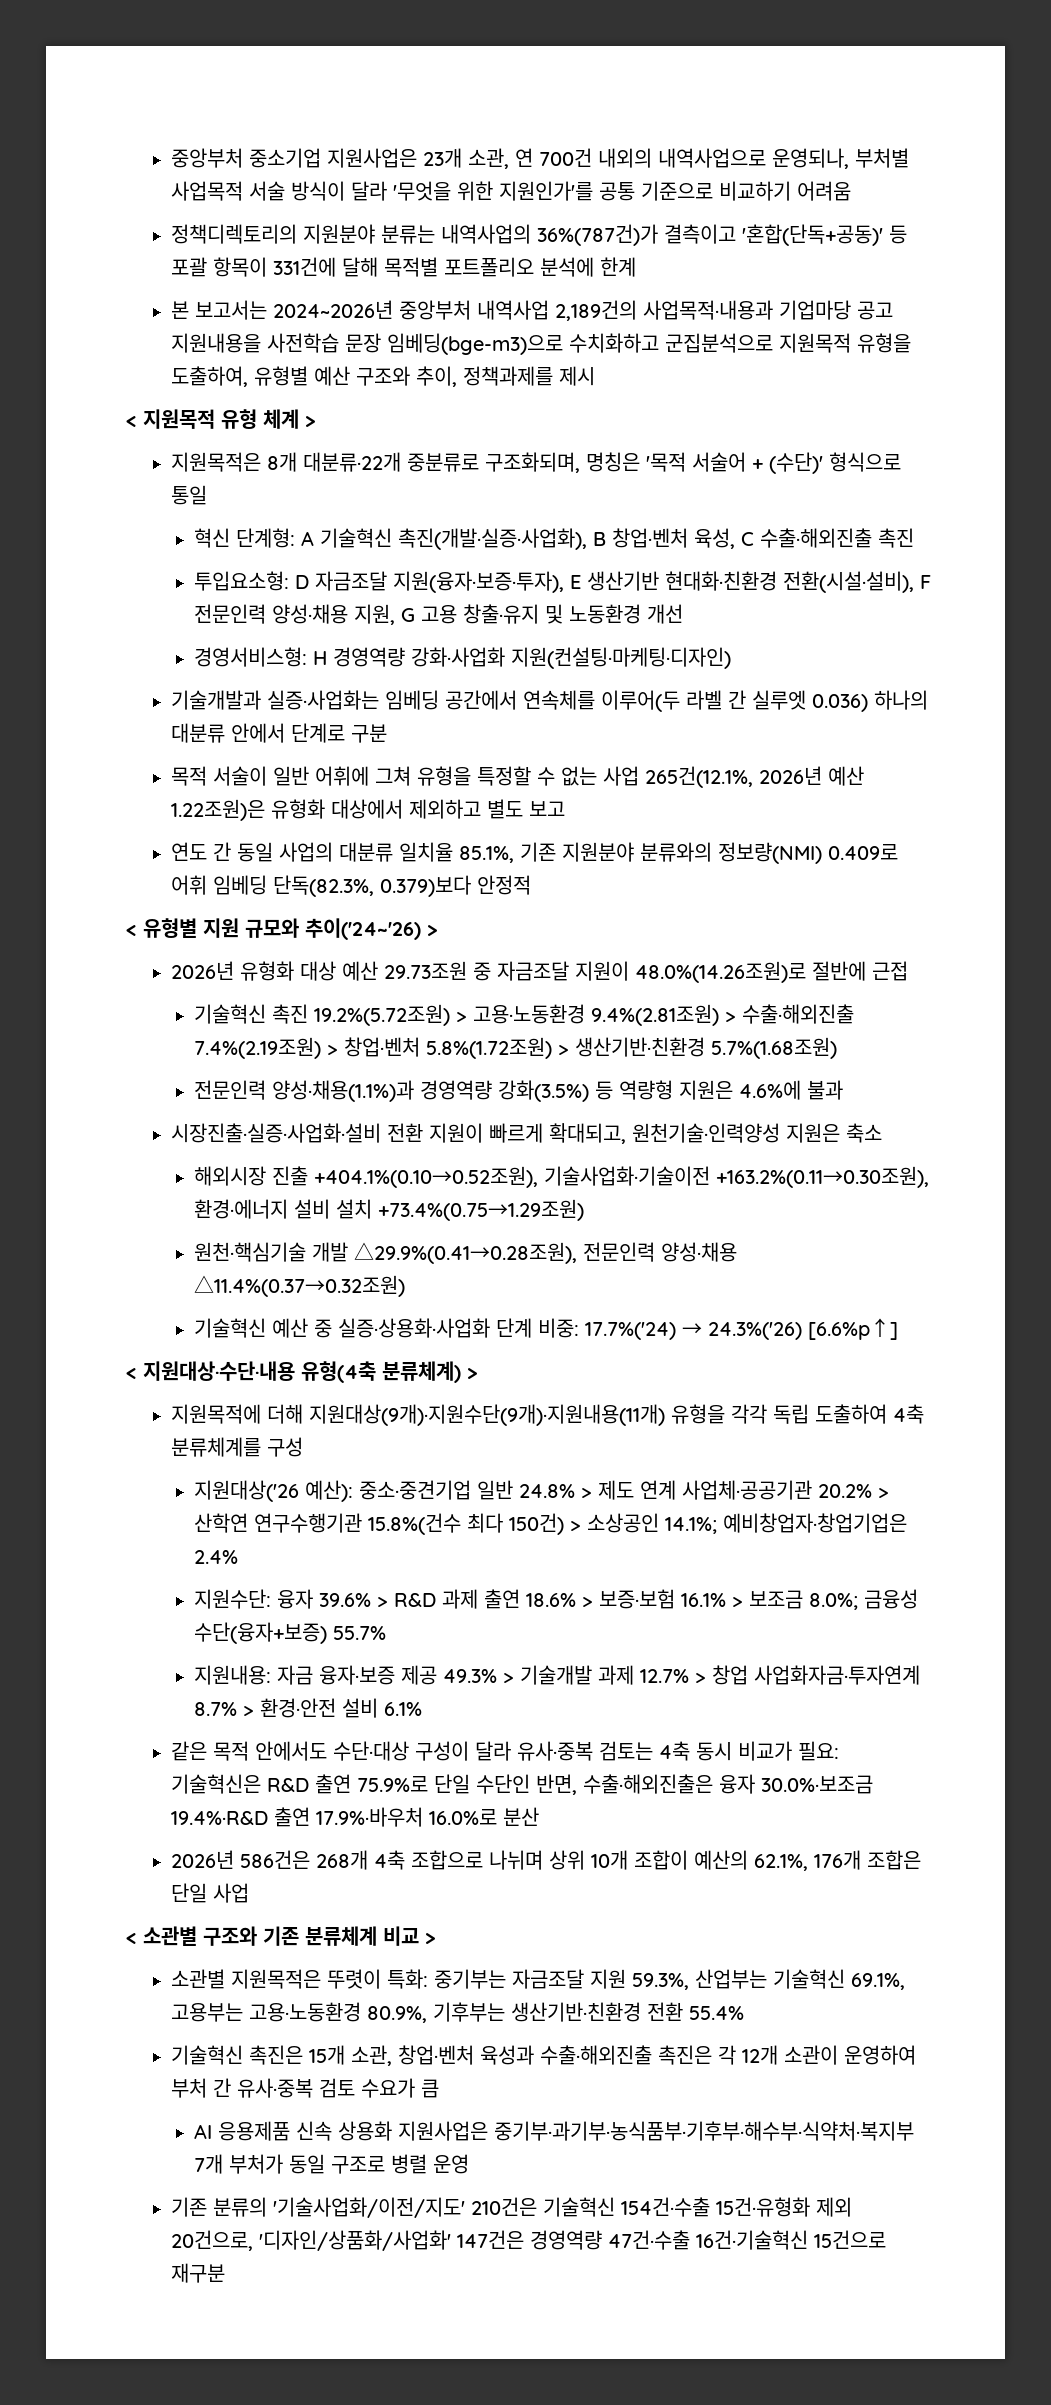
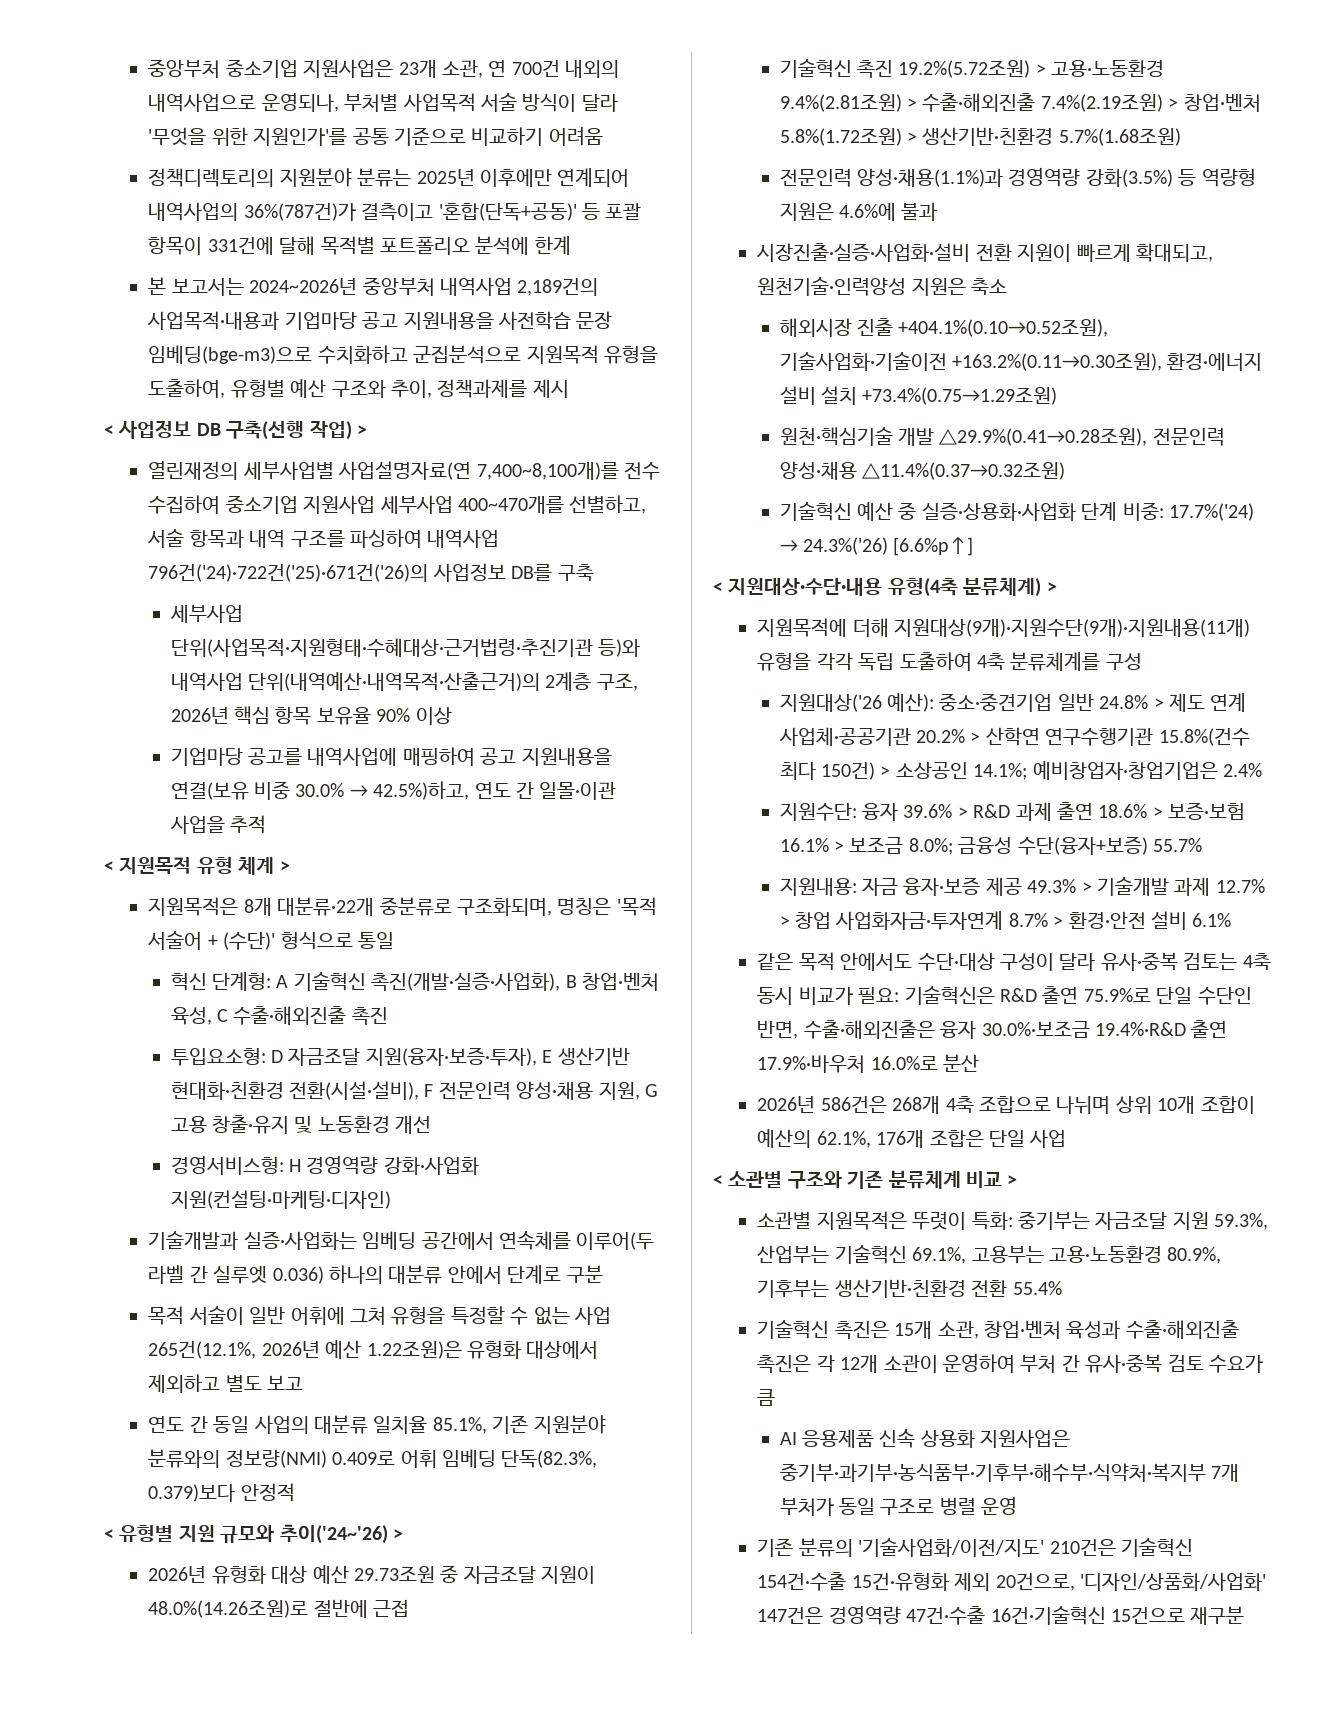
- 정책디렉토리의 지원분야 분류는 내역사업의 36%(787건)가 결측이고 '혼합(단독+공동)' 등 포괄 항목이 331건에 달해 목적별 포트폴리오 분석에 한계
+ 정책디렉토리의 지원분야 분류는 2025년 이후에만 연계되어 내역사업의 36%(787건)가 결측이고 '혼합(단독+공동)' 등 포괄 항목이 331건에 달해 목적별 포트폴리오 분석에 한계
+ < 사업정보 DB 구축(선행 작업) >
+ 열린재정의 세부사업별 사업설명자료(연 7,400~8,100개)를 전수 수집하여 중소기업 지원사업 세부사업 400~470개를 선별하고, 서술 항목과 내역 구조를 파싱하여 내역사업 796건('24)·722건('25)·671건('26)의 사업정보 DB를 구축
+ 세부사업 단위(사업목적·지원형태·수혜대상·근거법령·추진기관 등)와 내역사업 단위(내역예산·내역목적·산출근거)의 2계층 구조, 2026년 핵심 항목 보유율 90% 이상
+ 기업마당 공고를 내역사업에 매핑하여 공고 지원내용을 연결(보유 비중 30.0% → 42.5%)하고, 연도 간 일몰·이관 사업을 추적

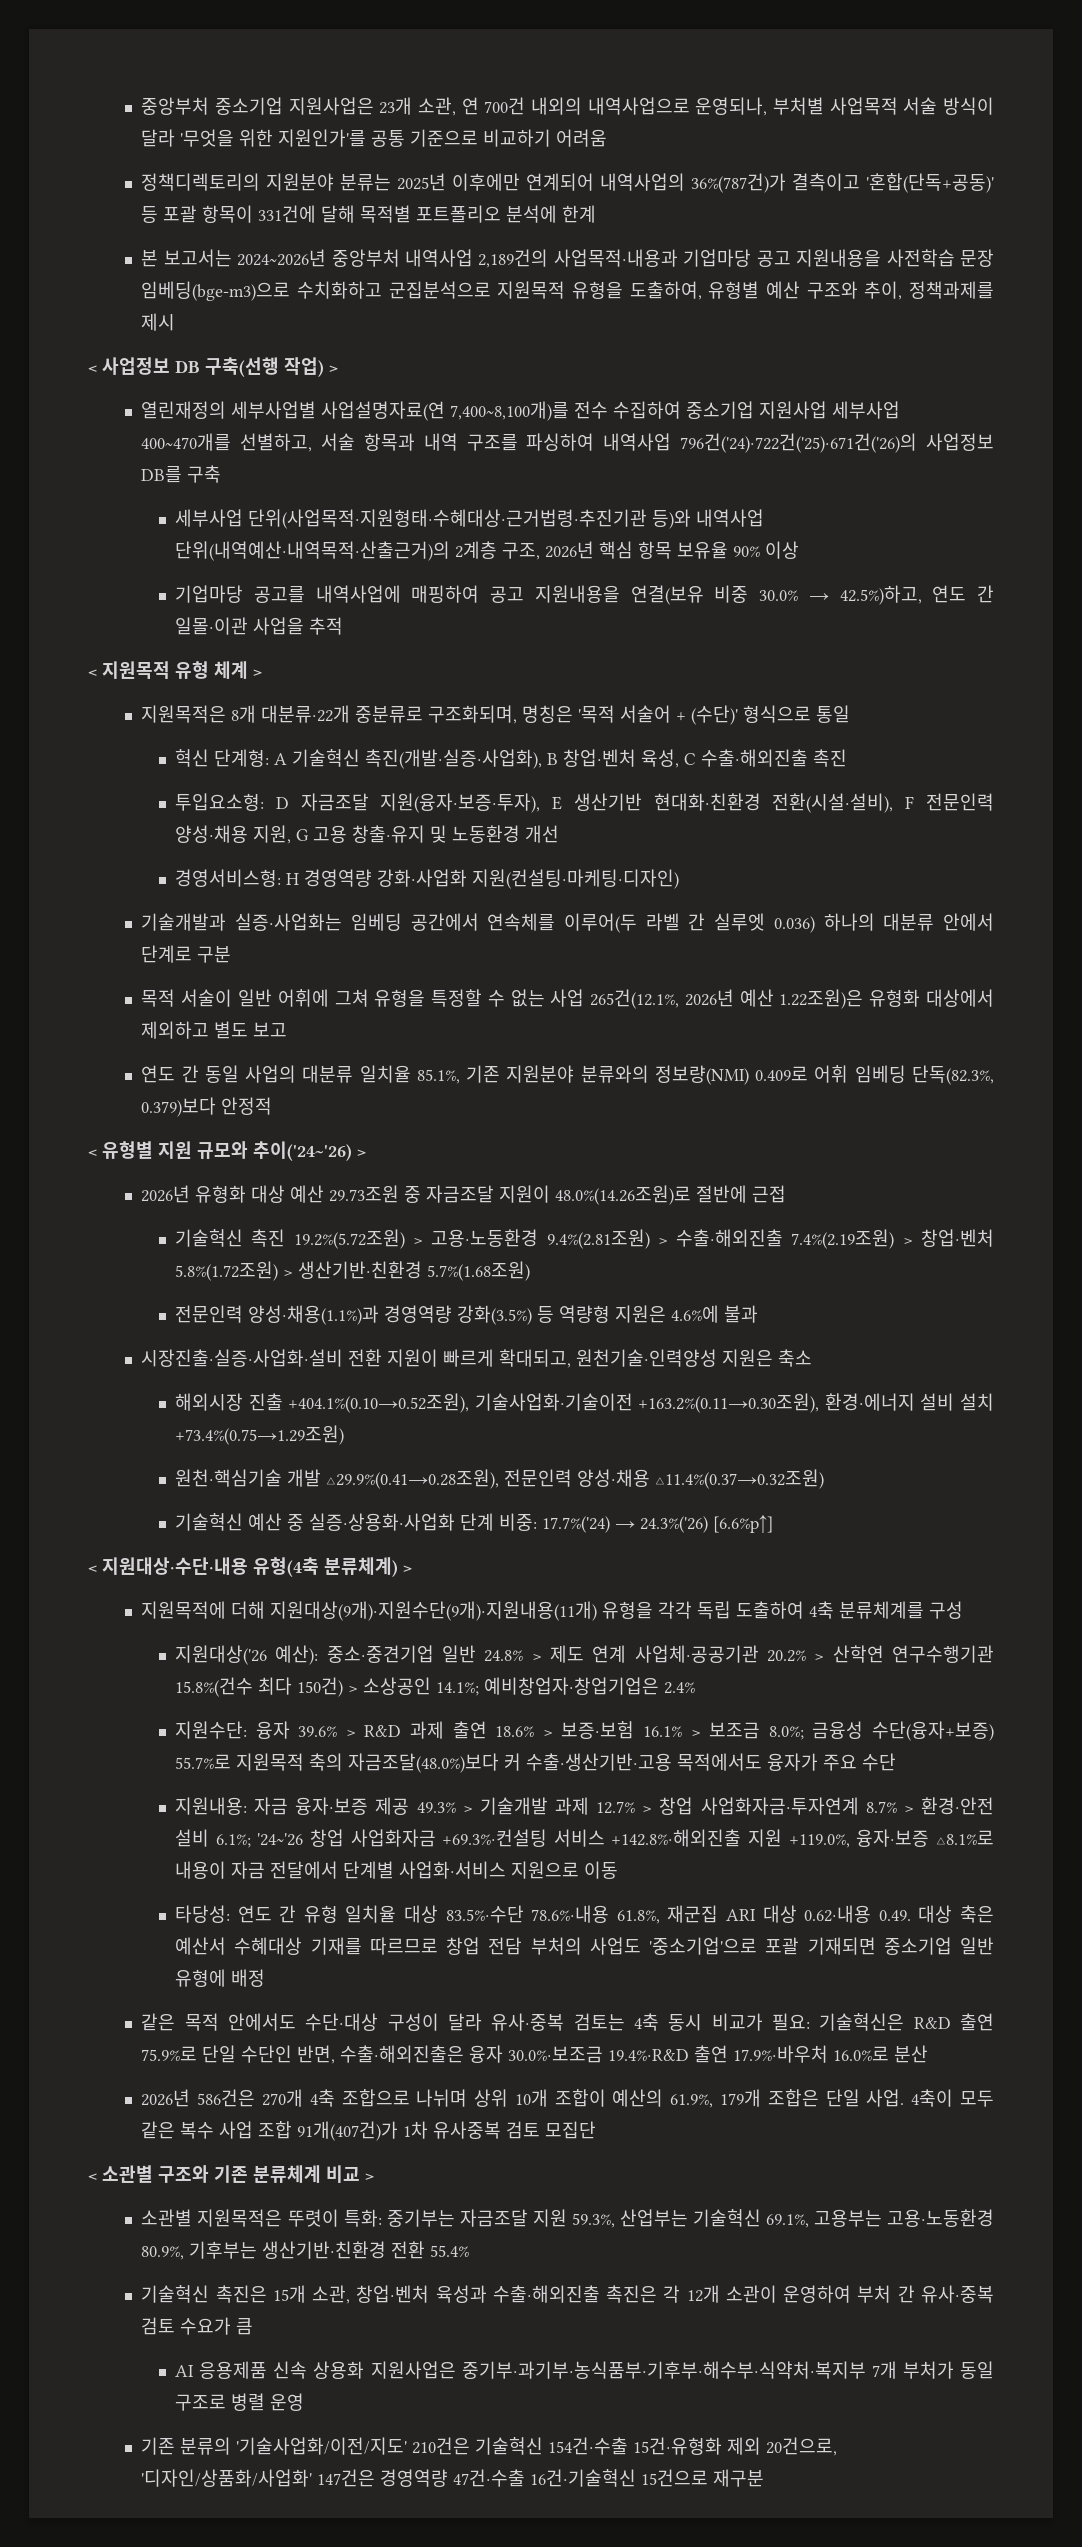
- 지원수단: 융자 39.6% > R&D 과제 출연 18.6% > 보증·보험 16.1% > 보조금 8.0%; 금융성 수단(융자+보증) 55.7%
+ 지원수단: 융자 39.6% > R&D 과제 출연 18.6% > 보증·보험 16.1% > 보조금 8.0%; 금융성 수단(융자+보증) 55.7%로 지원목적 축의 자금조달(48.0%)보다 커 수출·생산기반·고용 목적에서도 융자가 주요 수단
- 지원내용: 자금 융자·보증 제공 49.3% > 기술개발 과제 12.7% > 창업 사업화자금·투자연계 8.7% > 환경·안전 설비 6.1%
+ 지원내용: 자금 융자·보증 제공 49.3% > 기술개발 과제 12.7% > 창업 사업화자금·투자연계 8.7% > 환경·안전 설비 6.1%; '24~'26 창업 사업화자금 +69.3%·컨설팅 서비스 +142.8%·해외진출 지원 +119.0%, 융자·보증 △8.1%로 내용이 자금 전달에서 단계별 사업화·서비스 지원으로 이동
+ 타당성: 연도 간 유형 일치율 대상 83.5%·수단 78.6%·내용 61.8%, 재군집 ARI 대상 0.62·내용 0.49. 대상 축은 예산서 수혜대상 기재를 따르므로 창업 전담 부처의 사업도 '중소기업'으로 포괄 기재되면 중소기업 일반 유형에 배정
- 2026년 586건은 268개 4축 조합으로 나뉘며 상위 10개 조합이 예산의 62.1%, 176개 조합은 단일 사업
+ 2026년 586건은 270개 4축 조합으로 나뉘며 상위 10개 조합이 예산의 61.9%, 179개 조합은 단일 사업. 4축이 모두 같은 복수 사업 조합 91개(407건)가 1차 유사중복 검토 모집단

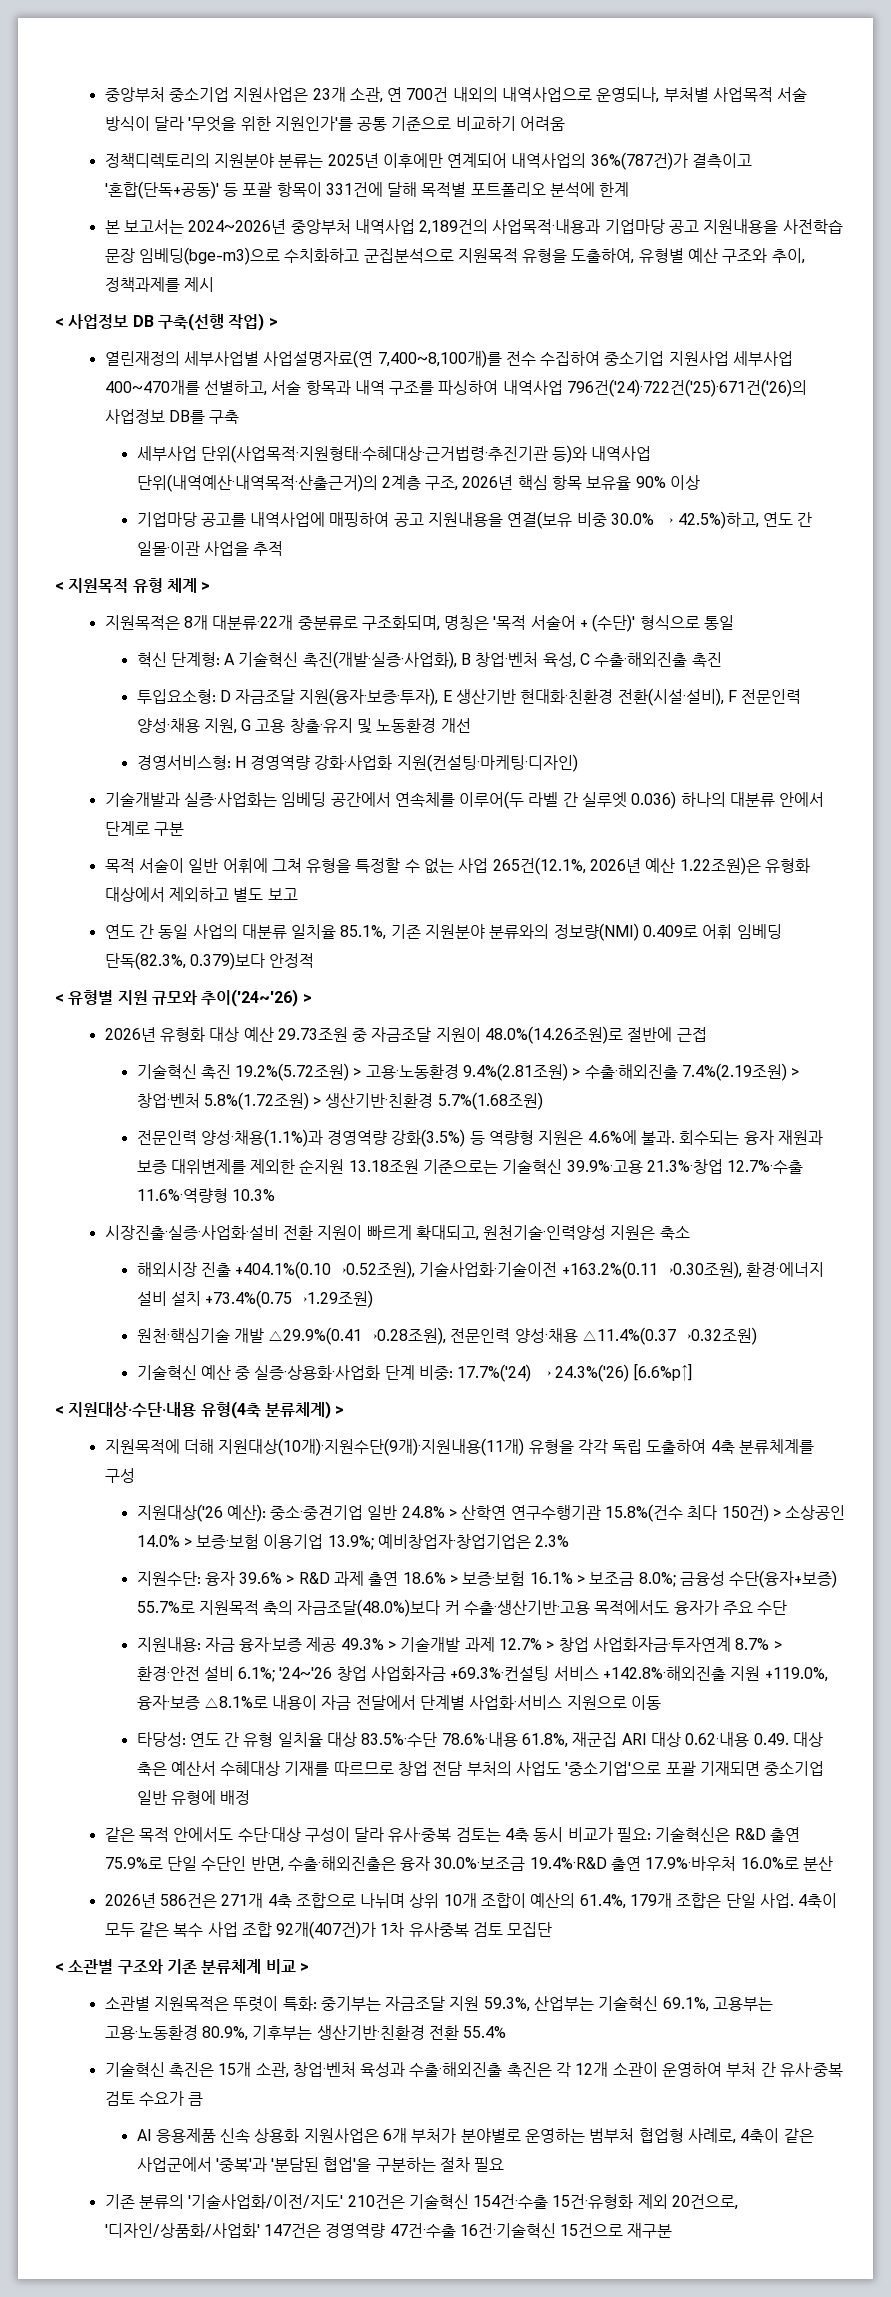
- 전문인력 양성·채용(1.1%)과 경영역량 강화(3.5%) 등 역량형 지원은 4.6%에 불과
+ 전문인력 양성·채용(1.1%)과 경영역량 강화(3.5%) 등 역량형 지원은 4.6%에 불과. 회수되는 융자 재원과 보증 대위변제를 제외한 순지원 13.18조원 기준으로는 기술혁신 39.9%·고용 21.3%·창업 12.7%·수출 11.6%·역량형 10.3%
- 지원목적에 더해 지원대상(9개)·지원수단(9개)·지원내용(11개) 유형을 각각 독립 도출하여 4축 분류체계를 구성
+ 지원목적에 더해 지원대상(10개)·지원수단(9개)·지원내용(11개) 유형을 각각 독립 도출하여 4축 분류체계를 구성
- 지원대상('26 예산): 중소·중견기업 일반 24.8% > 제도 연계 사업체·공공기관 20.2% > 산학연 연구수행기관 15.8%(건수 최다 150건) > 소상공인 14.1%; 예비창업자·창업기업은 2.4%
+ 지원대상('26 예산): 중소·중견기업 일반 24.8% > 산학연 연구수행기관 15.8%(건수 최다 150건) > 소상공인 14.0% > 보증·보험 이용기업 13.9%; 예비창업자·창업기업은 2.3%
- 2026년 586건은 270개 4축 조합으로 나뉘며 상위 10개 조합이 예산의 61.9%, 179개 조합은 단일 사업.
+ 2026년 586건은 271개 4축 조합으로 나뉘며 상위 10개 조합이 예산의 61.4%, 179개 조합은 단일 사업.
- 4축이 모두 같은 복수 사업 조합 91개(407건)가 1차 유사중복 검토 모집단
+ 4축이 모두 같은 복수 사업 조합 92개(407건)가 1차 유사중복 검토 모집단
- AI 응용제품 신속 상용화 지원사업은 중기부·과기부·농식품부·기후부·해수부·식약처·복지부 7개 부처가 동일 구조로 병렬 운영
+ AI 응용제품 신속 상용화 지원사업은 6개 부처가 분야별로 운영하는 범부처 협업형 사례로, 4축이 같은 사업군에서 '중복'과 '분담된 협업'을 구분하는 절차 필요

